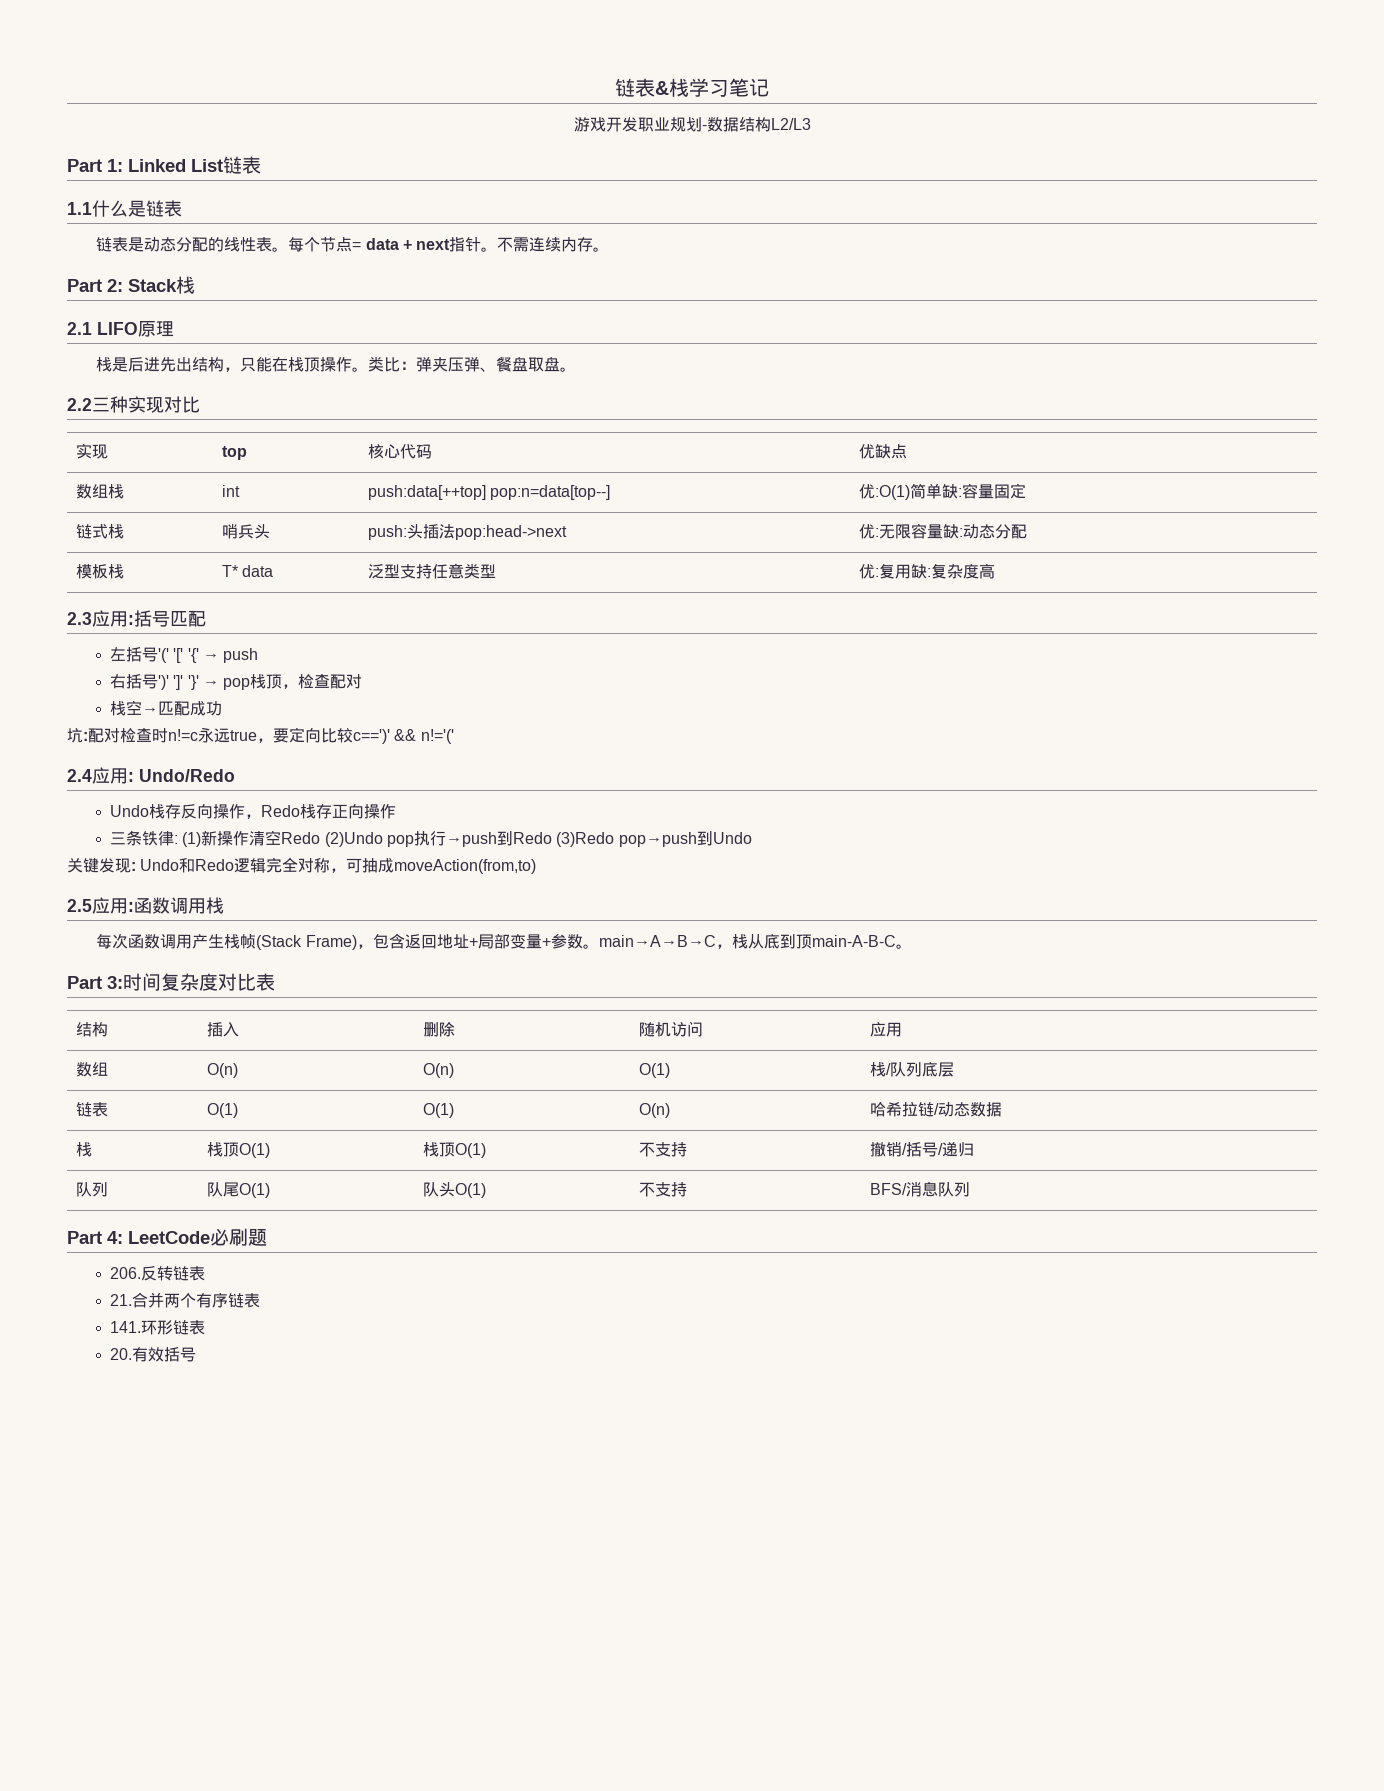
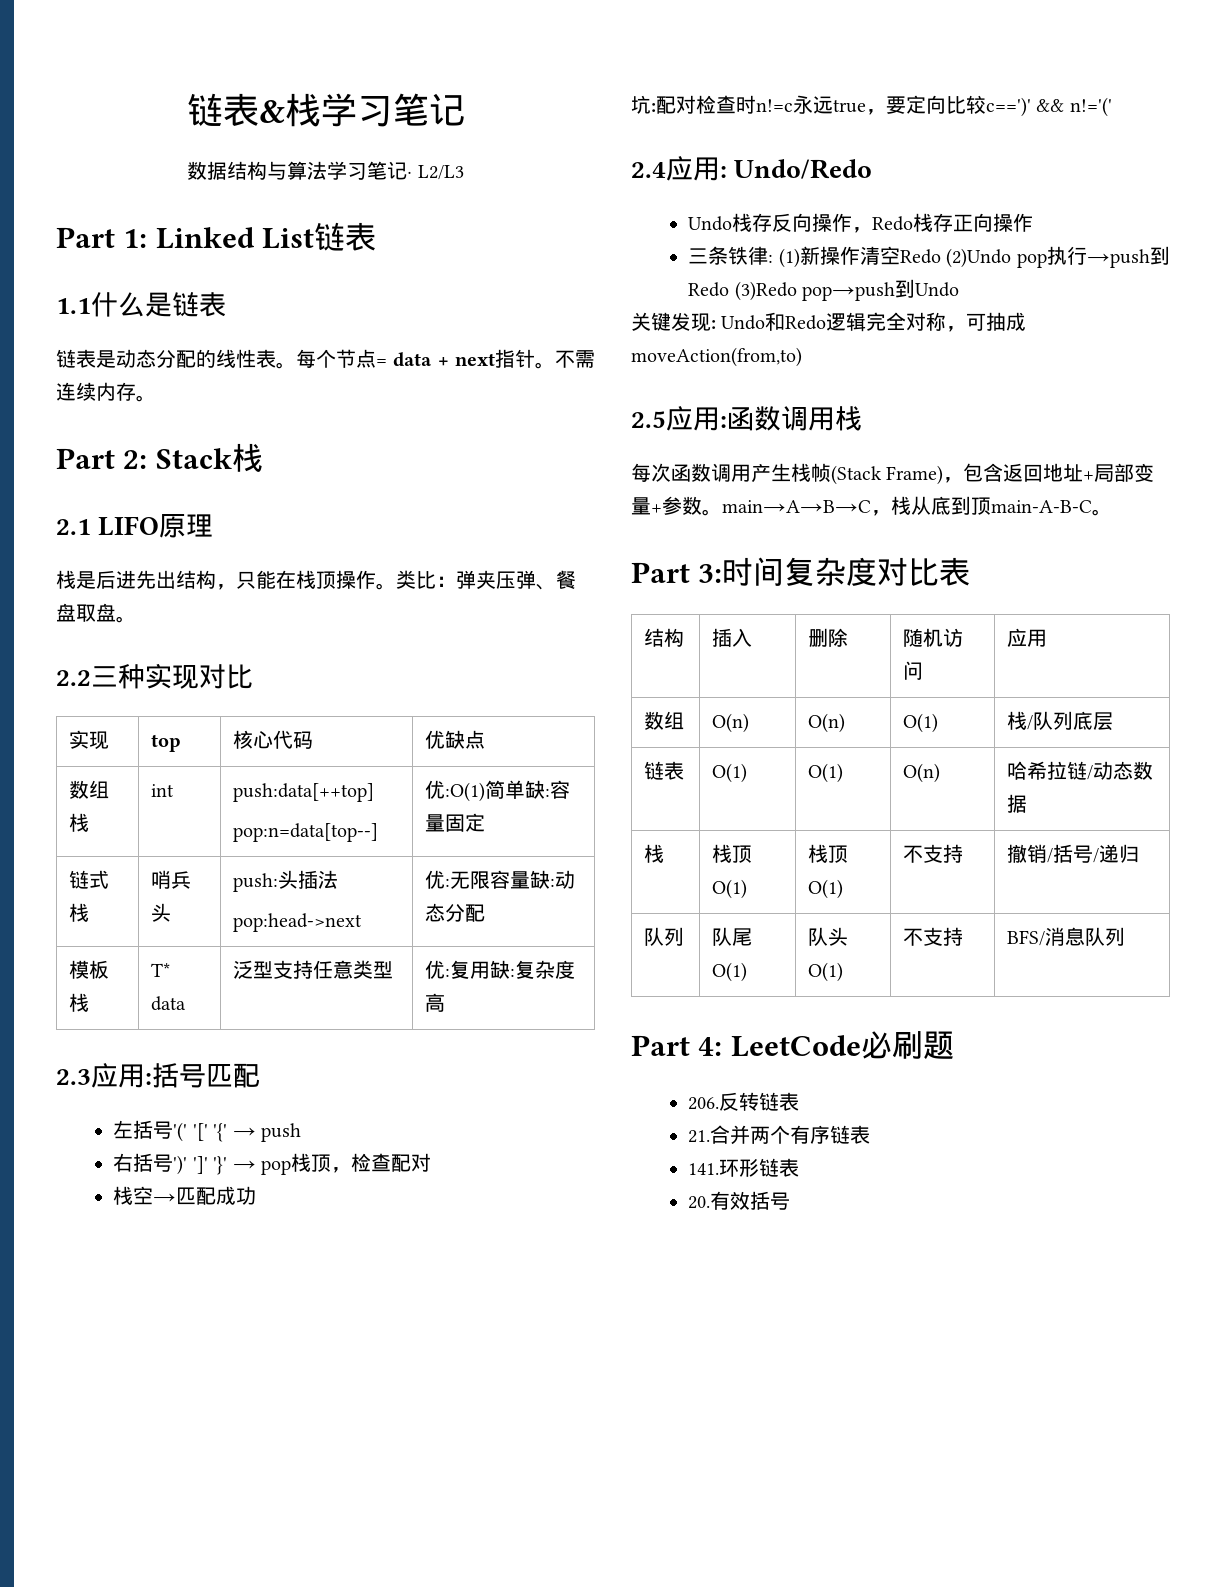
- 游戏开发职业规划-数据结构L2/L3
+ 数据结构与算法学习笔记· L2/L3
- 数组栈 | int | push:data[++top] pop:n=data[top--] | 优:O(1)简单缺:容量固定
+ 数组栈 | int | push:data[++top]
+ pop:n=data[top--] | 优:O(1)简单缺:容量固定
- 链式栈 | 哨兵头 | push:头插法pop:head->next | 优:无限容量缺:动态分配
+ 链式栈 | 哨兵头 | push:头插法
+ pop:head->next | 优:无限容量缺:动态分配

